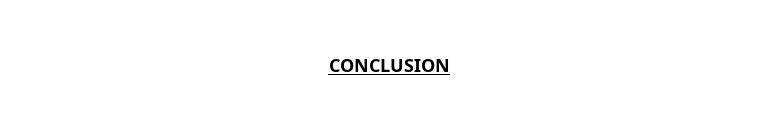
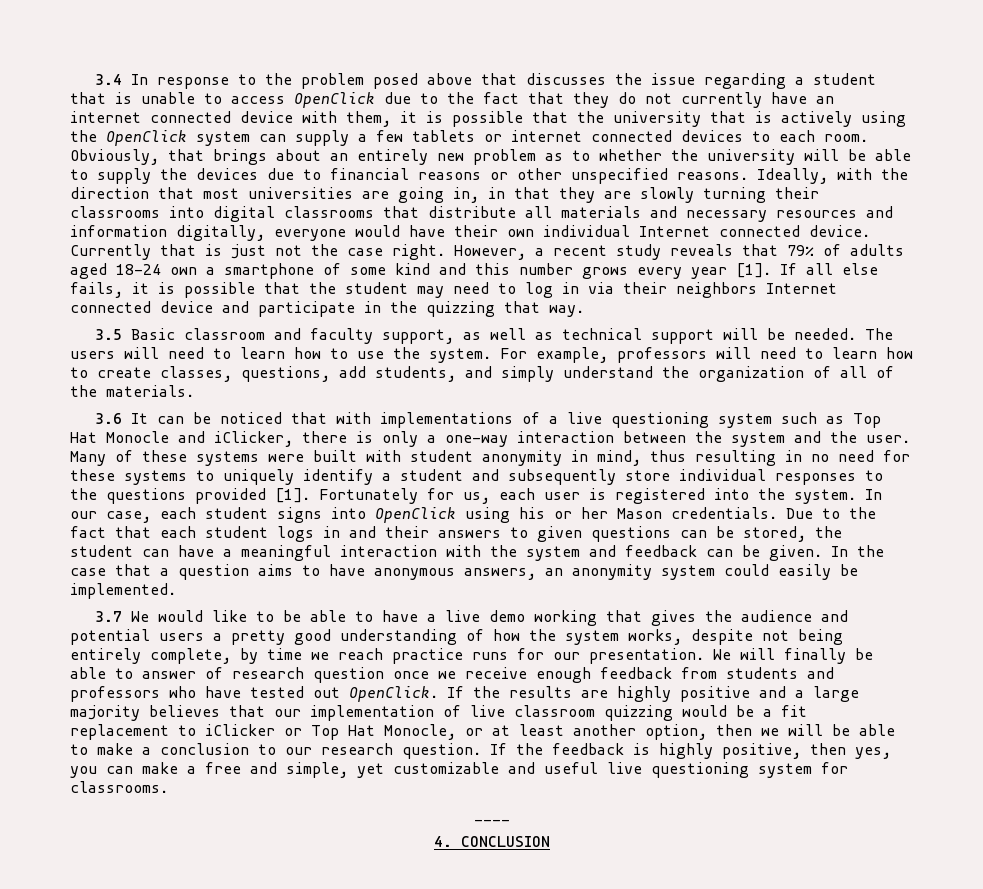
- CONCLUSION
+ 3.4 In response to the problem posed above that discusses the issue regarding a student that is unable to access OpenClick due to the fact that they do not currently have an internet connected device with them, it is possible that the university that is actively using the OpenClick system can supply a few tablets or internet connected devices to each room. Obviously, that brings about an entirely new problem as to whether the university will be able to supply the devices due to financial reasons or other unspecified reasons. Ideally, with the direction that most universities are going in, in that they are slowly turning their classrooms into digital classrooms that distribute all materials and necessary resources and information digitally, everyone would have their own individual Internet connected device. Currently that is just not the case right. However, a recent study reveals that 79% of adults aged 18-24 own a smartphone of some kind and this number grows every year [1]. If all else fails, it is possible that the student may need to log in via their neighbors Internet connected device and participate in the quizzing that way.
+ 3.5 Basic classroom and faculty support, as well as technical support will be needed. The users will need to learn how to use the system. For example, professors will need to learn how to create classes, questions, add students, and simply understand the organization of all of the materials.
+ 3.6 It can be noticed that with implementations of a live questioning system such as Top Hat Monocle and iClicker, there is only a one-way interaction between the system and the user. Many of these systems were built with student anonymity in mind, thus resulting in no need for these systems to uniquely identify a student and subsequently store individual responses to the questions provided [1]. Fortunately for us, each user is registered into the system. In our case, each student signs into OpenClick using his or her Mason credentials. Due to the fact that each student logs in and their answers to given questions can be stored, the student can have a meaningful interaction with the system and feedback can be given. In the case that a question aims to have anonymous answers, an anonymity system could easily be implemented.
+ 3.7 We would like to be able to have a live demo working that gives the audience and potential users a pretty good understanding of how the system works, despite not being entirely complete, by time we reach practice runs for our presentation. We will finally be able to answer of research question once we receive enough feedback from students and professors who have tested out OpenClick. If the results are highly positive and a large majority believes that our implementation of live classroom quizzing would be a fit replacement to iClicker or Top Hat Monocle, or at least another option, then we will be able to make a conclusion to our research question. If the feedback is highly positive, then yes, you can make a free and simple, yet customizable and useful live questioning system for classrooms.
+ ____
+ 4. CONCLUSION

